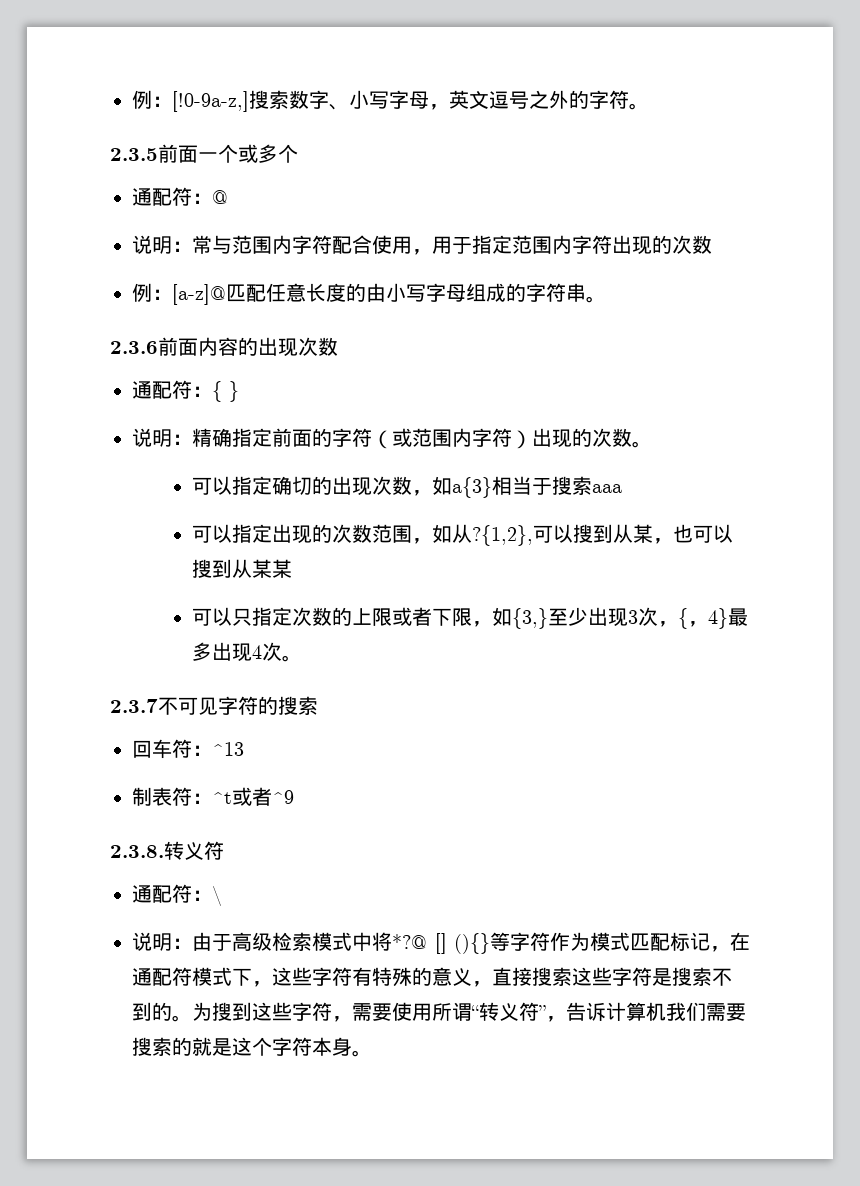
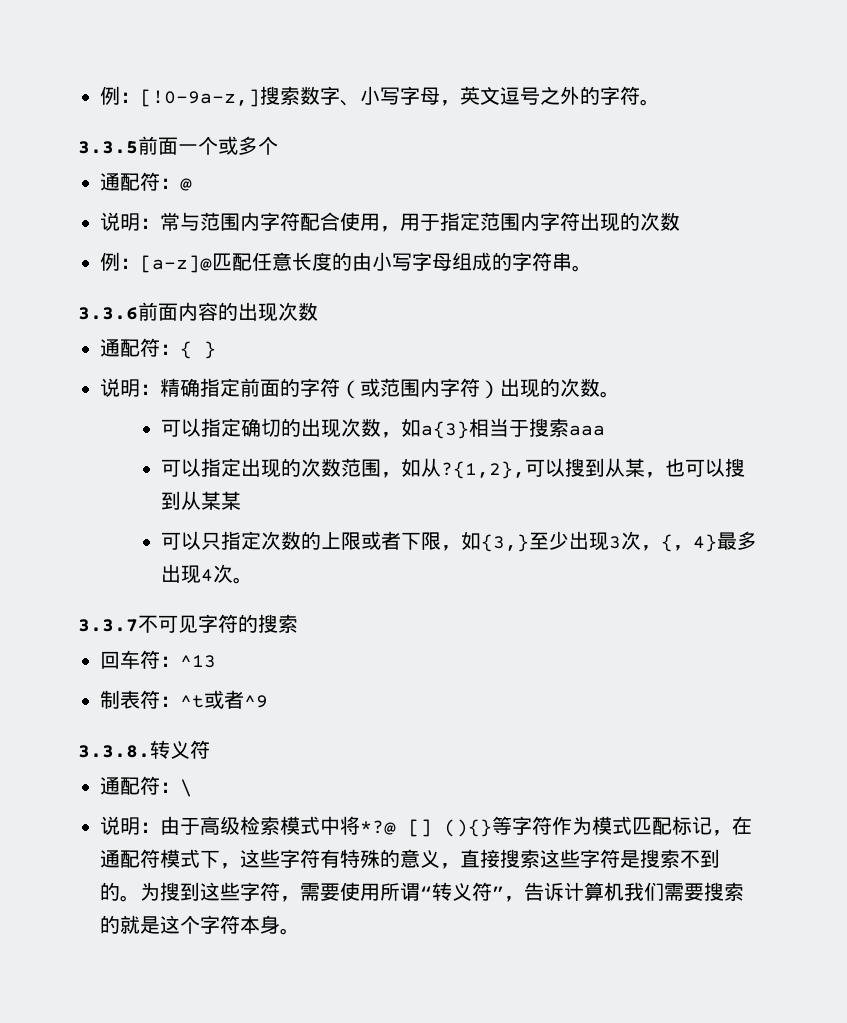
- 2.3.5前面一个或多个
+ 3.3.5前面一个或多个
- 2.3.6前面内容的出现次数
+ 3.3.6前面内容的出现次数
- 2.3.7不可见字符的搜索
+ 3.3.7不可见字符的搜索
- 2.3.8.转义符
+ 3.3.8.转义符

